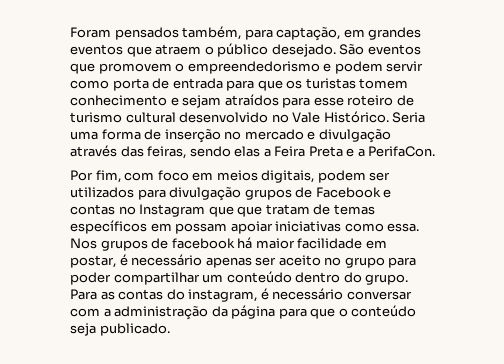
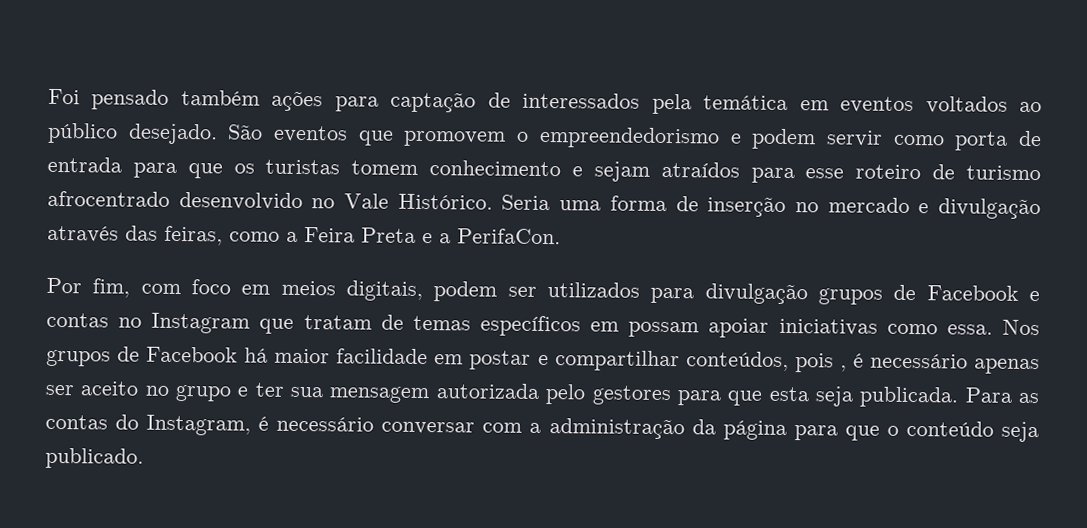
- Foram pensados também, para captação, em grandes eventos que atraem o público desejado.
+ Foi pensado também ações para captação de interessados pela temática em eventos voltados ao público desejado.
- São eventos que promovem o empreendedorismo e podem servir como porta de entrada para que os turistas tomem conhecimento e sejam atraídos para esse roteiro de turismo cultural desenvolvido no Vale Histórico.
+ São eventos que promovem o empreendedorismo e podem servir como porta de entrada para que os turistas tomem conhecimento e sejam atraídos para esse roteiro de turismo afrocentrado desenvolvido no Vale Histórico.
- Seria uma forma de inserção no mercado e divulgação através das feiras, sendo elas a Feira Preta e a PerifaCon.
+ Seria uma forma de inserção no mercado e divulgação através das feiras, como a Feira Preta e a PerifaCon.
- Por fim, com foco em meios digitais, podem ser utilizados para divulgação grupos de Facebook e contas no Instagram que que tratam de temas específicos em possam apoiar iniciativas como essa.
+ Por fim, com foco em meios digitais, podem ser utilizados para divulgação grupos de Facebook e contas no Instagram que tratam de temas específicos em possam apoiar iniciativas como essa.
- Nos grupos de facebook há maior facilidade em postar, é necessário apenas ser aceito no grupo para poder compartilhar um conteúdo dentro do grupo.
+ Nos grupos de Facebook há maior facilidade em postar e compartilhar conteúdos, pois , é necessário apenas ser aceito no grupo e ter sua mensagem autorizada pelo gestores para que esta seja publicada.
- Para as contas do instagram, é necessário conversar com a administração da página para que o conteúdo seja publicado.
+ Para as contas do Instagram, é necessário conversar com a administração da página para que o conteúdo seja publicado.

